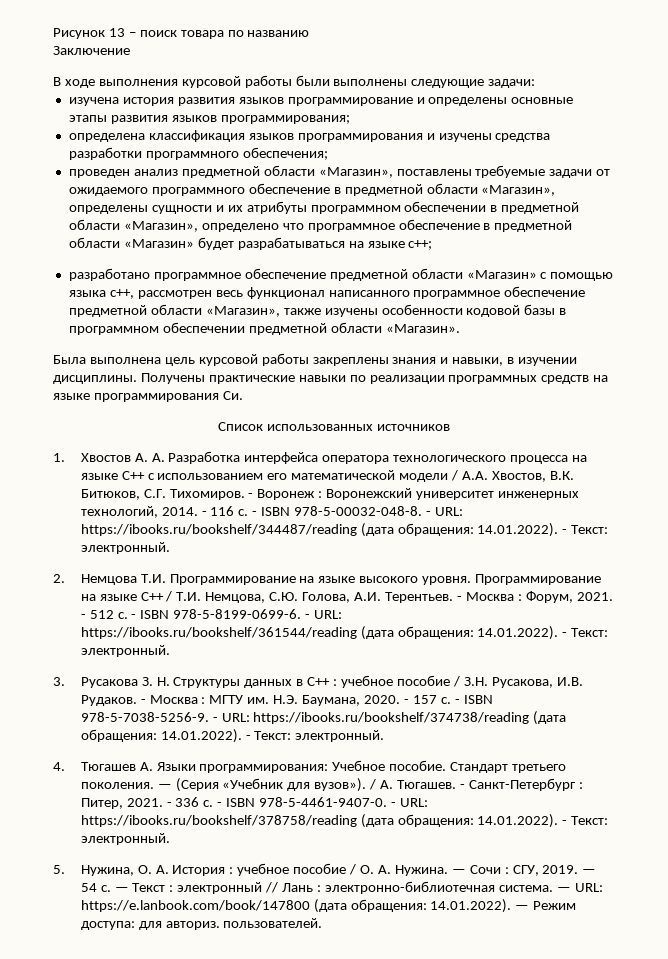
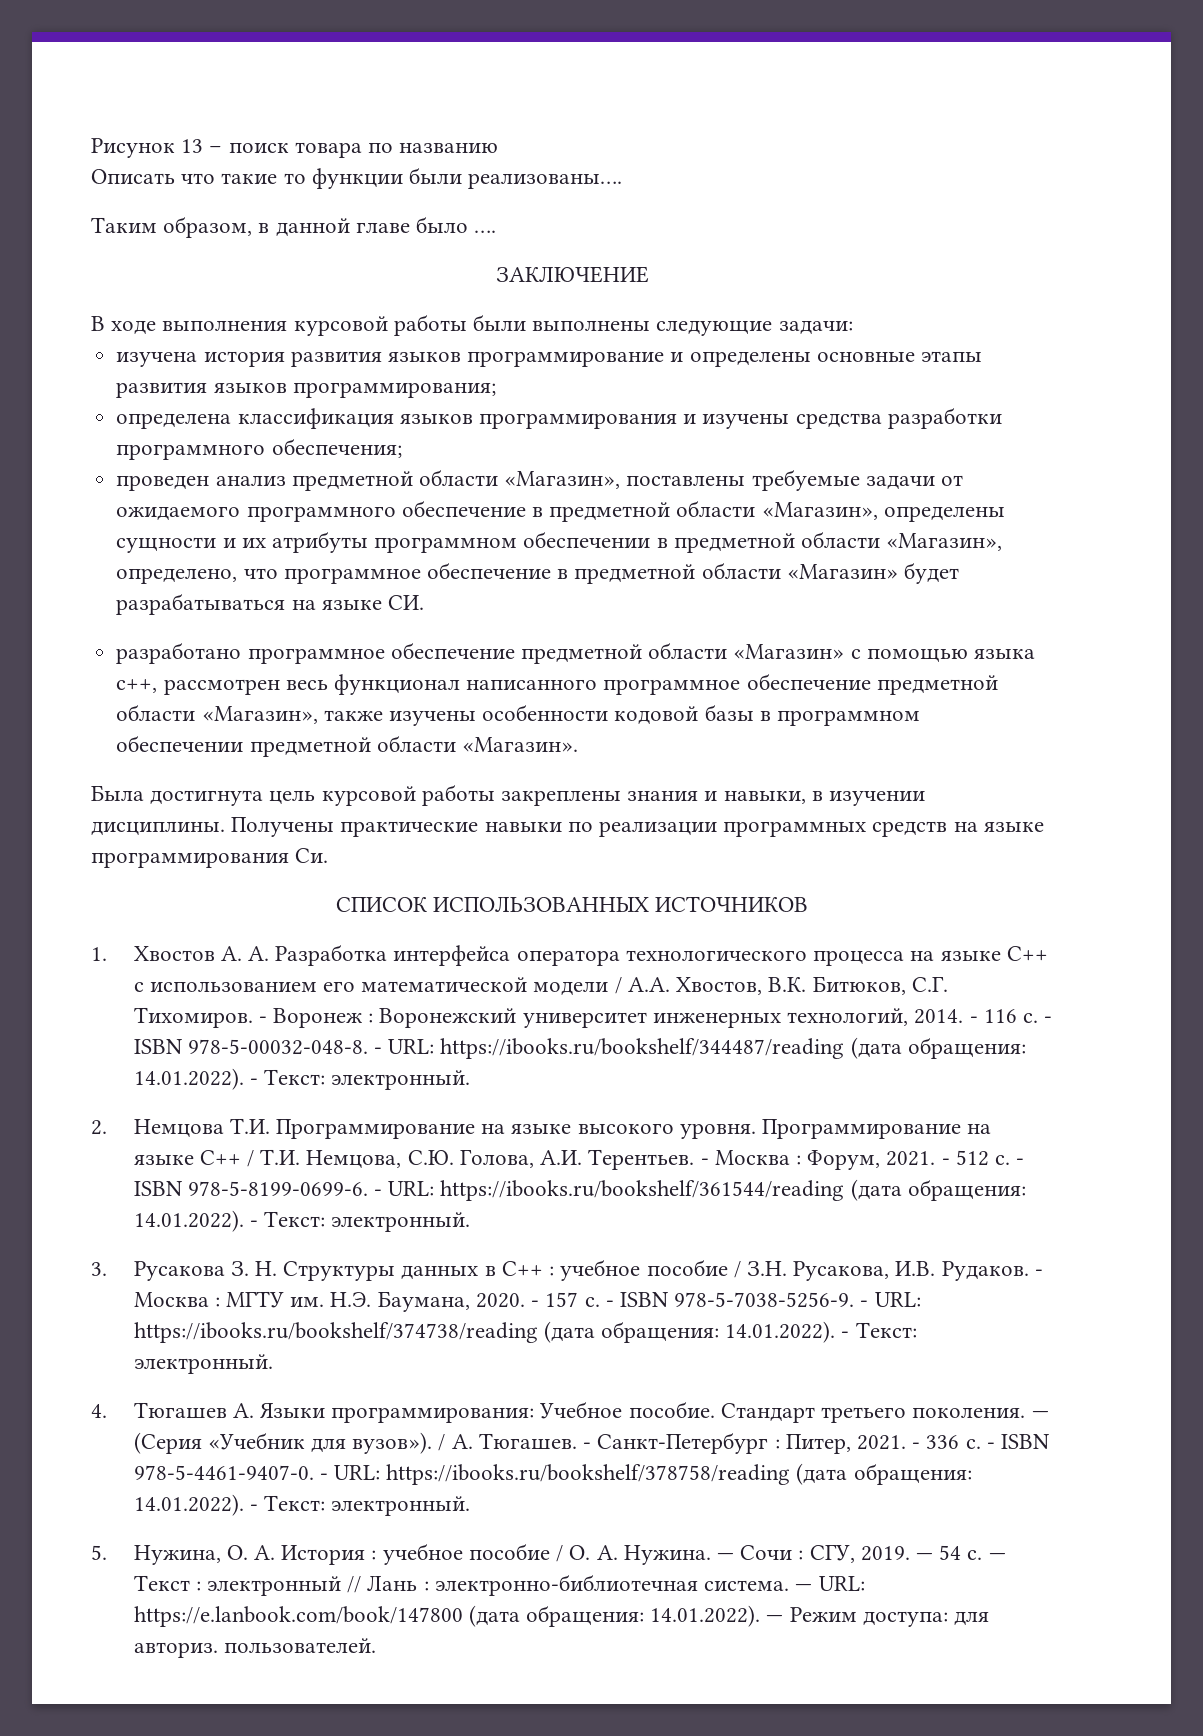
- Заключение
+ Описать что такие то функции были реализованы….
+ Таким образом, в данной главе было ….
+ ЗАКЛЮЧЕНИЕ
- проведен анализ предметной области «Магазин», поставлены требуемые задачи от ожидаемого программного обеспечение в предметной области «Магазин», определены сущности и их атрибуты программном обеспечении в предметной области «Магазин», определено что программное обеспечение в предметной области «Магазин» будет разрабатываться на языке с++;
+ проведен анализ предметной области «Магазин», поставлены требуемые задачи от ожидаемого программного обеспечение в предметной области «Магазин», определены сущности и их атрибуты программном обеспечении в предметной области «Магазин», определено, что программное обеспечение в предметной области «Магазин» будет разрабатываться на языке СИ.
- Была выполнена цель курсовой работы закреплены знания и навыки, в изучении дисциплины.
+ Была достигнута цель курсовой работы закреплены знания и навыки, в изучении дисциплины.
- Список использованных источников
+ СПИСОК ИСПОЛЬЗОВАННЫХ ИСТОЧНИКОВ

